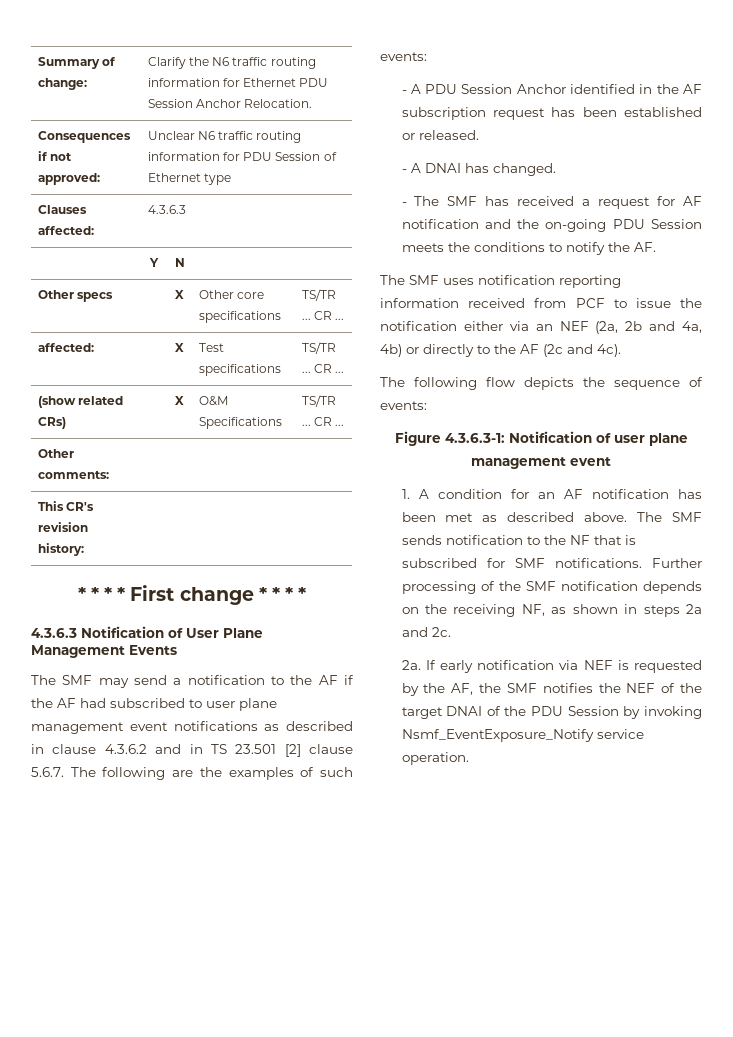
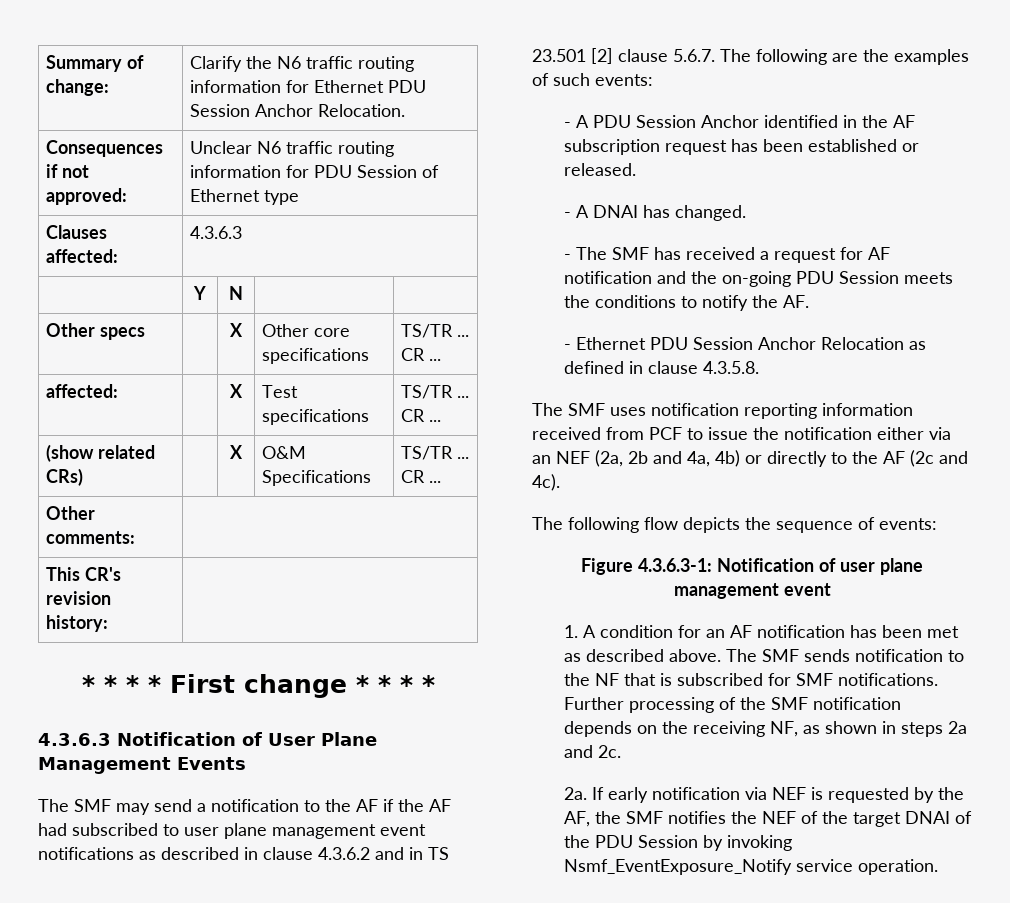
+ - Ethernet PDU Session Anchor Relocation as defined in clause 4.3.5.8.

